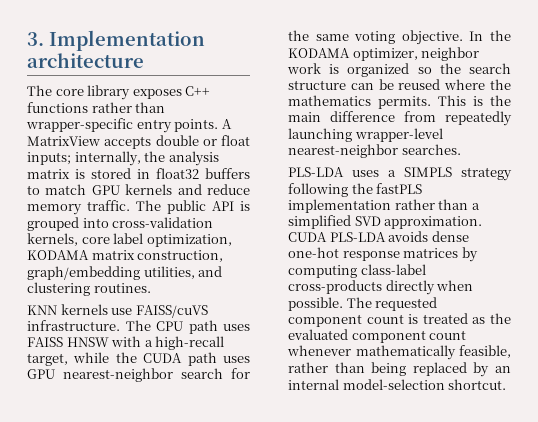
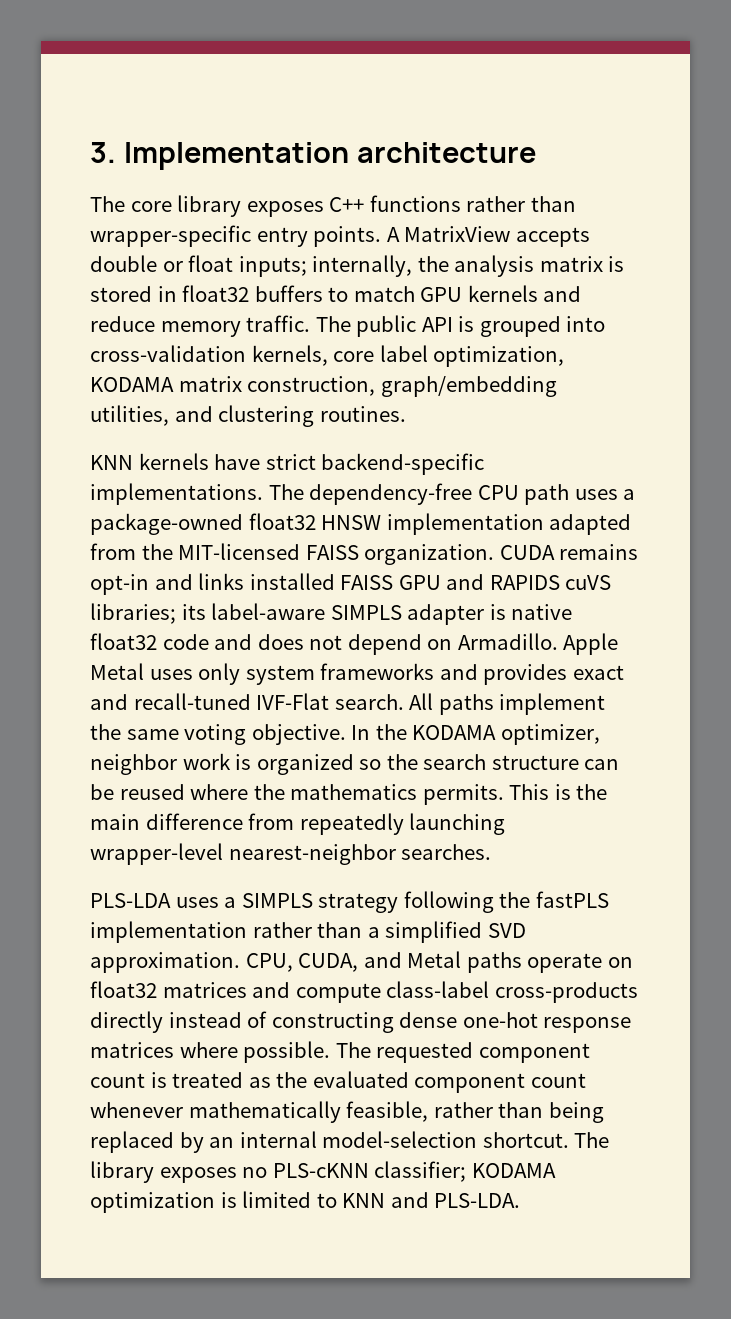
- KNN kernels use FAISS/cuVS infrastructure. The CPU path uses FAISS HNSW with a high-recall target, while the CUDA path uses GPU nearest-neighbor search for the same voting objective.
+ KNN kernels have strict backend-specific implementations. The dependency-free CPU path uses a package-owned float32 HNSW implementation adapted from the MIT-licensed FAISS organization. CUDA remains opt-in and links installed FAISS GPU and RAPIDS cuVS libraries; its label-aware SIMPLS adapter is native float32 code and does not depend on Armadillo. Apple Metal uses only system frameworks and provides exact and recall-tuned IVF-Flat search. All paths implement the same voting objective.
- CUDA PLS-LDA avoids dense one-hot response matrices by computing class-label cross-products directly when possible.
+ CPU, CUDA, and Metal paths operate on float32 matrices and compute class-label cross-products directly instead of constructing dense one-hot response matrices where possible.
+ The library exposes no PLS-cKNN classifier; KODAMA optimization is limited to KNN and PLS-LDA.

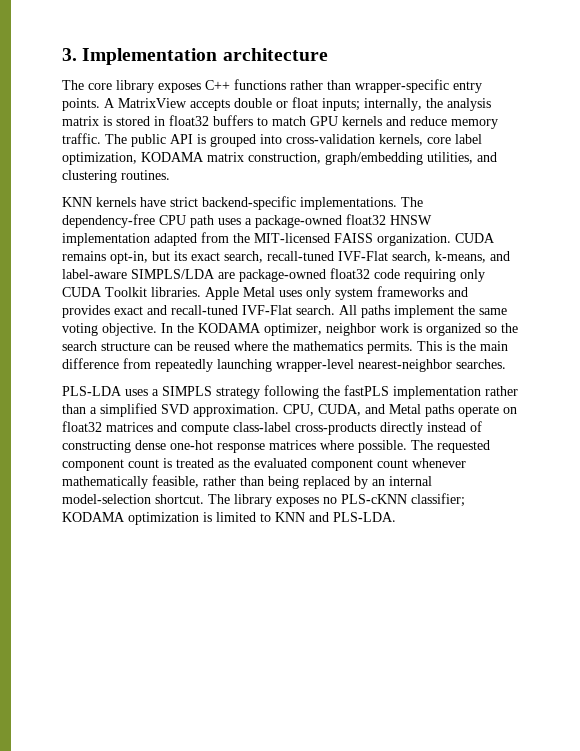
- CUDA remains opt-in and links installed FAISS GPU and RAPIDS cuVS libraries; its label-aware SIMPLS adapter is native float32 code and does not depend on Armadillo.
+ CUDA remains opt-in, but its exact search, recall-tuned IVF-Flat search, k-means, and label-aware SIMPLS/LDA are package-owned float32 code requiring only CUDA Toolkit libraries.

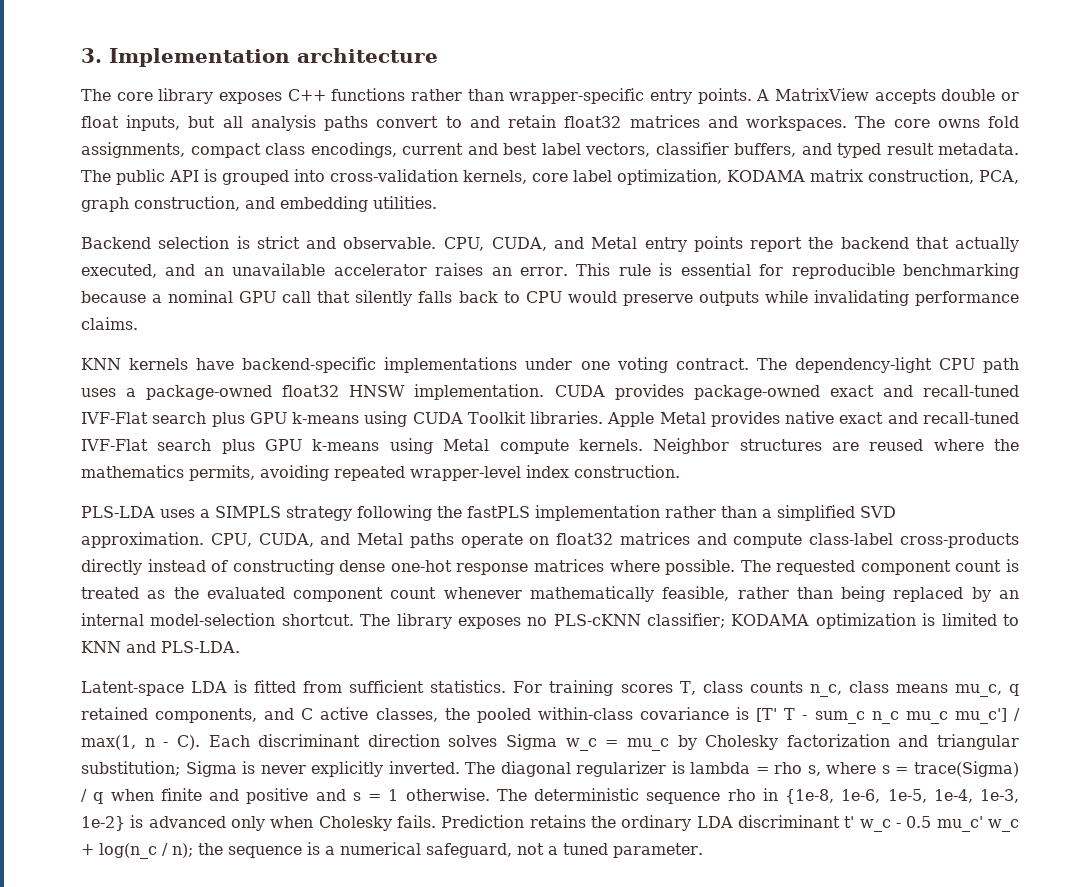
- A MatrixView accepts double or float inputs; internally, the analysis matrix is stored in float32 buffers to match GPU kernels and reduce memory traffic.
+ A MatrixView accepts double or float inputs, but all analysis paths convert to and retain float32 matrices and workspaces. The core owns fold assignments, compact class encodings, current and best label vectors, classifier buffers, and typed result metadata.
- The public API is grouped into cross-validation kernels, core label optimization, KODAMA matrix construction, graph/embedding utilities, and clustering routines.
- KNN kernels have strict backend-specific implementations. The dependency-free CPU path uses a package-owned float32 HNSW implementation adapted from the MIT-licensed FAISS organization. CUDA remains opt-in, but its exact search, recall-tuned IVF-Flat search, k-means, and label-aware SIMPLS/LDA are package-owned float32 code requiring only CUDA Toolkit libraries.
+ The public API is grouped into cross-validation kernels, core label optimization, KODAMA matrix construction, PCA, graph construction, and embedding utilities.
+ Backend selection is strict and observable. CPU, CUDA, and Metal entry points report the backend that actually executed, and an unavailable accelerator raises an error. This rule is essential for reproducible benchmarking because a nominal GPU call that silently falls back to CPU would preserve outputs while invalidating performance claims.
+ KNN kernels have backend-specific implementations under one voting contract. The dependency-light CPU path uses a package-owned float32 HNSW implementation. CUDA provides package-owned exact and recall-tuned IVF-Flat search plus GPU k-means using CUDA Toolkit libraries.
- Apple Metal uses only system frameworks and provides exact and recall-tuned IVF-Flat search. All paths implement the same voting objective. In the KODAMA optimizer, neighbor work is organized so the search structure can be reused where the mathematics permits. This is the main difference from repeatedly launching wrapper-level nearest-neighbor searches.
+ Apple Metal provides native exact and recall-tuned IVF-Flat search plus GPU k-means using Metal compute kernels. Neighbor structures are reused where the mathematics permits, avoiding repeated wrapper-level index construction.
+ Latent-space LDA is fitted from sufficient statistics. For training scores T, class counts n_c, class means mu_c, q retained components, and C active classes, the pooled within-class covariance is [T' T - sum_c n_c mu_c mu_c'] / max(1, n - C). Each discriminant direction solves Sigma w_c = mu_c by Cholesky factorization and triangular substitution; Sigma is never explicitly inverted. The diagonal regularizer is lambda = rho s, where s = trace(Sigma) / q when finite and positive and s = 1 otherwise. The deterministic sequence rho in {1e-8, 1e-6, 1e-5, 1e-4, 1e-3, 1e-2} is advanced only when Cholesky fails. Prediction retains the ordinary LDA discriminant t' w_c - 0.5 mu_c' w_c + log(n_c / n); the sequence is a numerical safeguard, not a tuned parameter.

